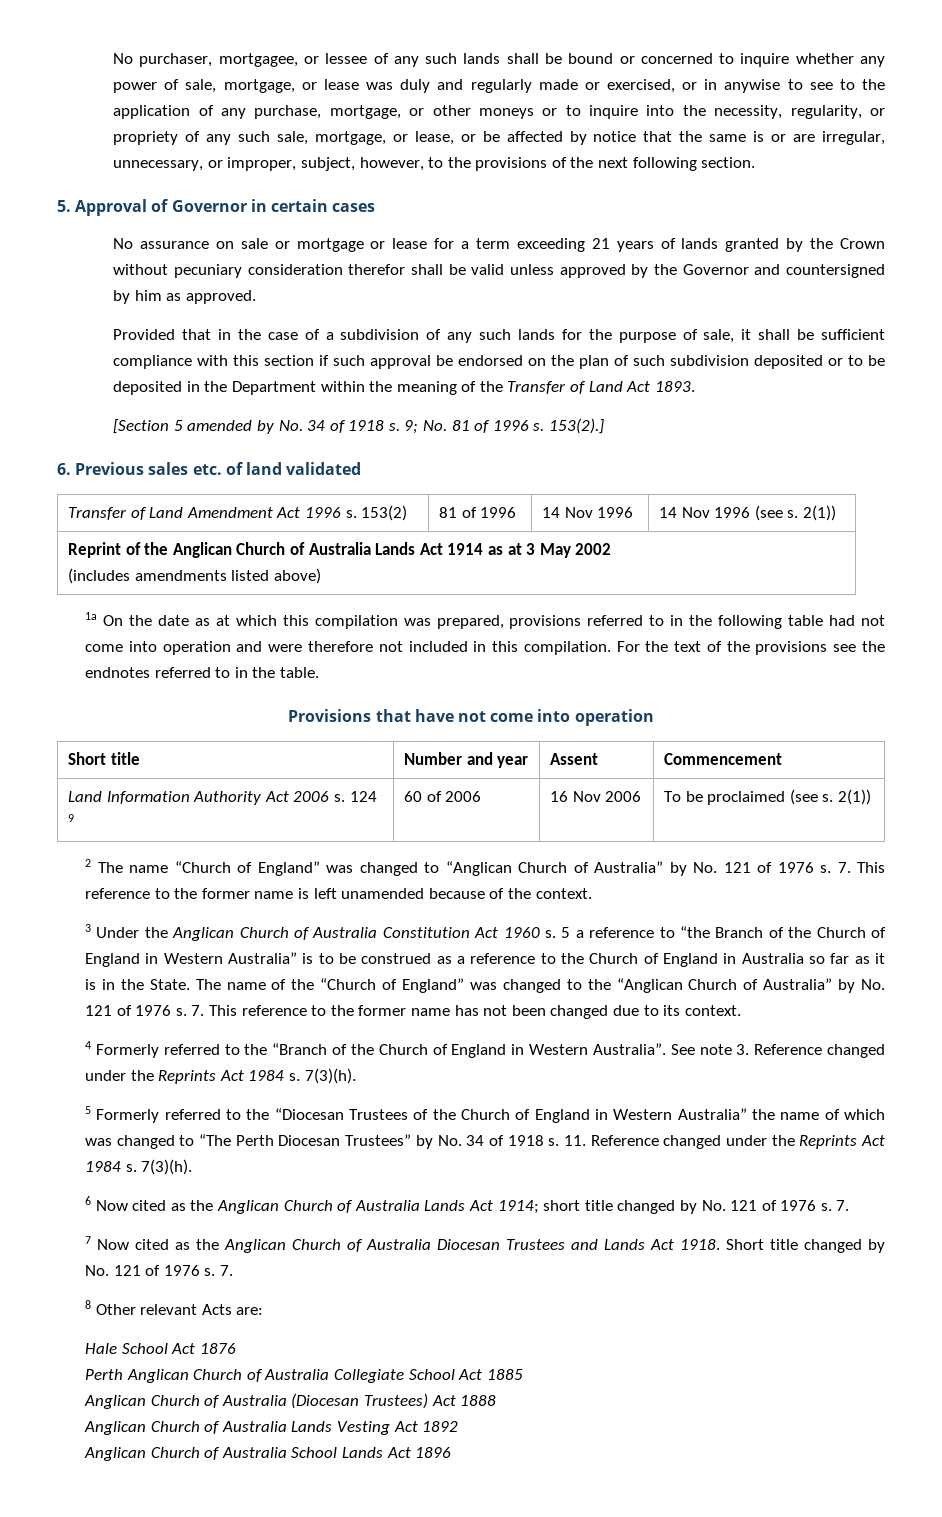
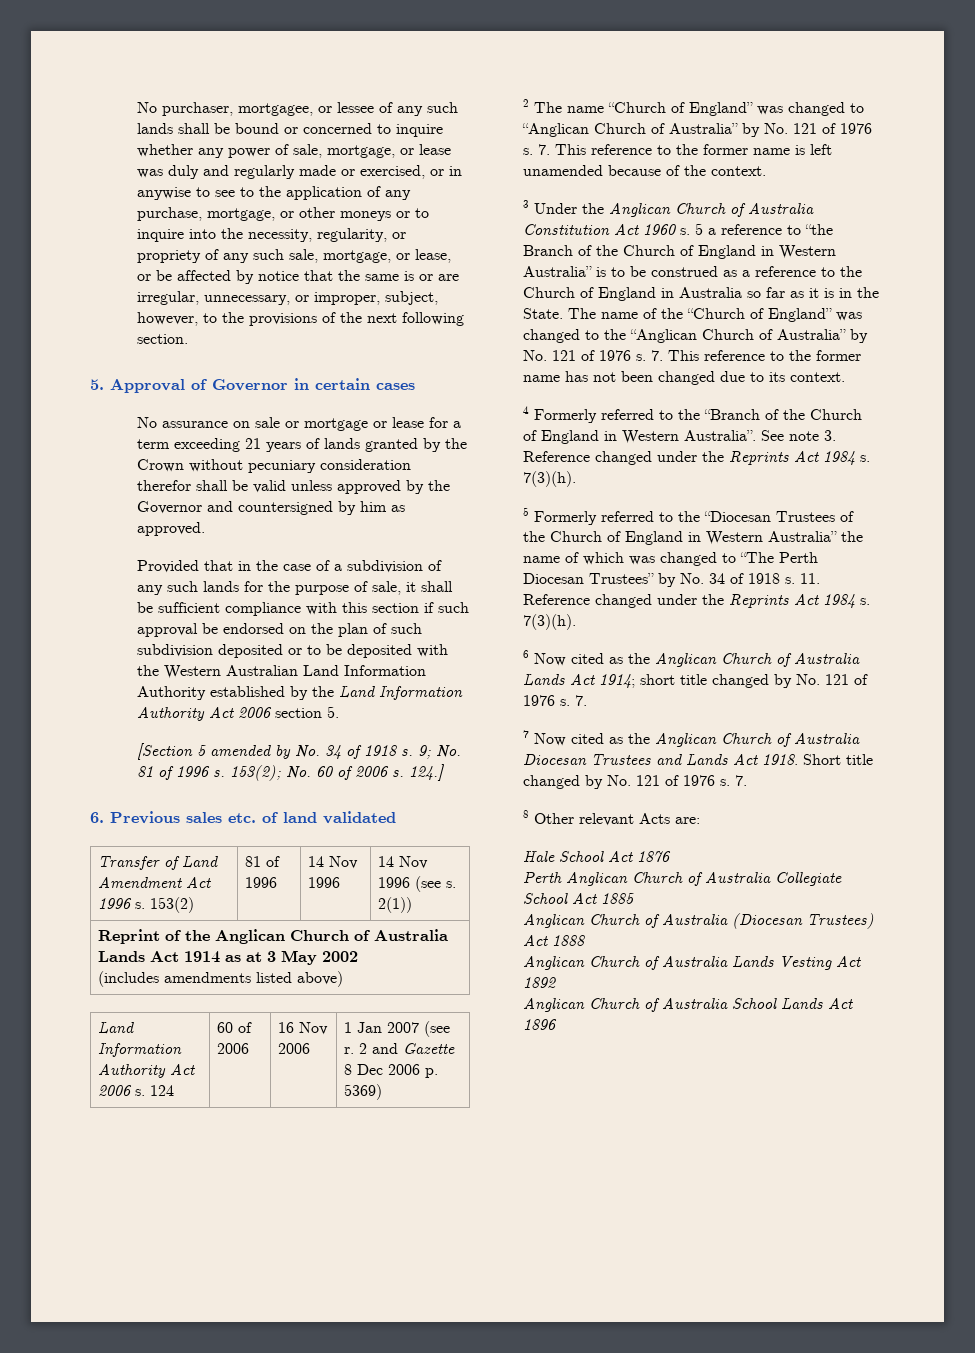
- Provided that in the case of a subdivision of any such lands for the purpose of sale, it shall be sufficient compliance with this section if such approval be endorsed on the plan of such subdivision deposited or to be deposited in the Department within the meaning of the Transfer of Land Act 1893.
+ Provided that in the case of a subdivision of any such lands for the purpose of sale, it shall be sufficient compliance with this section if such approval be endorsed on the plan of such subdivision deposited or to be deposited with the Western Australian Land Information Authority established by the Land Information Authority Act 2006 section 5.
- 153(2).]
+ 153(2); No. 60 of 2006 s. 124.]
- 1a On the date as at which this compilation was prepared, provisions referred to in the following table had not come into operation and were therefore not included in this compilation. For the text of the provisions see the endnotes referred to in the table.
- Provisions that have not come into operation
- Short title | Number and year | Assent | Commencement
- Land Information Authority Act 2006 s. 124 9 | 60 of 2006 | 16 Nov 2006 | To be proclaimed (see s. 2(1))
+ Land Information Authority Act 2006 s. 124 | 60 of 2006 | 16 Nov 2006 | 1 Jan 2007 (see r. 2 and Gazette 8 Dec 2006 p. 5369)

